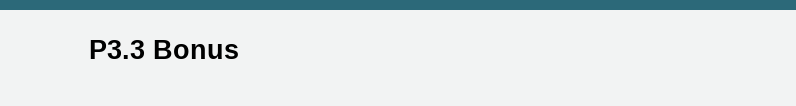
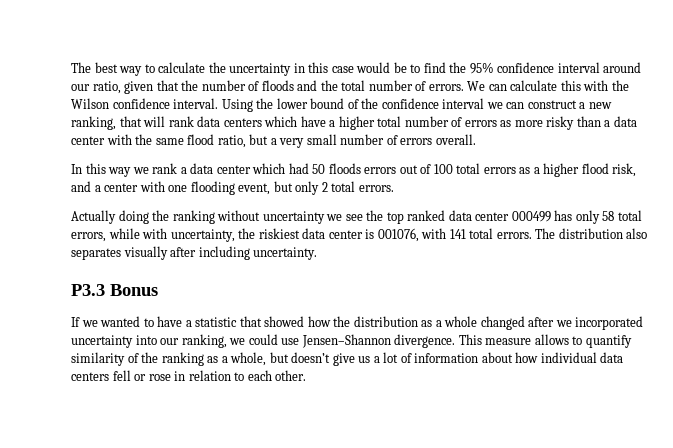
+ The best way to calculate the uncertainty in this case would be to find the 95% confidence interval around our ratio, given that the number of floods and the total number of errors. We can calculate this with the Wilson confidence interval. Using the lower bound of the confidence interval we can construct a new ranking, that will rank data centers which have a higher total number of errors as more risky than a data center with the same flood ratio, but a very small number of errors overall.
+ In this way we rank a data center which had 50 floods errors out of 100 total errors as a higher flood risk, and a center with one flooding event, but only 2 total errors.
+ Actually doing the ranking without uncertainty we see the top ranked data center 000499 has only 58 total errors, while with uncertainty, the riskiest data center is 001076, with 141 total errors. The distribution also separates visually after including uncertainty.
  P3.3 Bonus
+ If we wanted to have a statistic that showed how the distribution as a whole changed after we incorporated uncertainty into our ranking, we could use Jensen–Shannon divergence. This measure allows to quantify similarity of the ranking as a whole, but doesn’t give us a lot of information about how individual data centers fell or rose in relation to each other.

